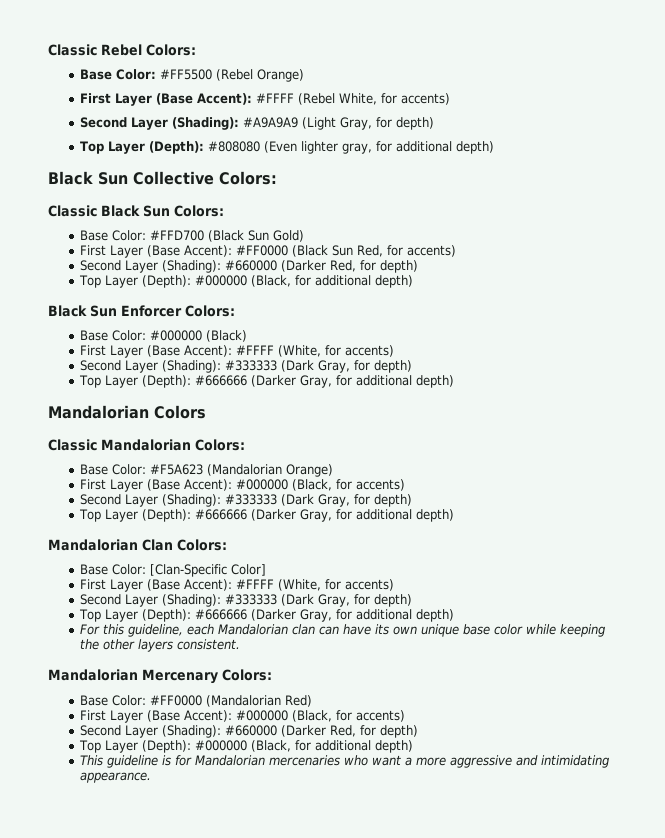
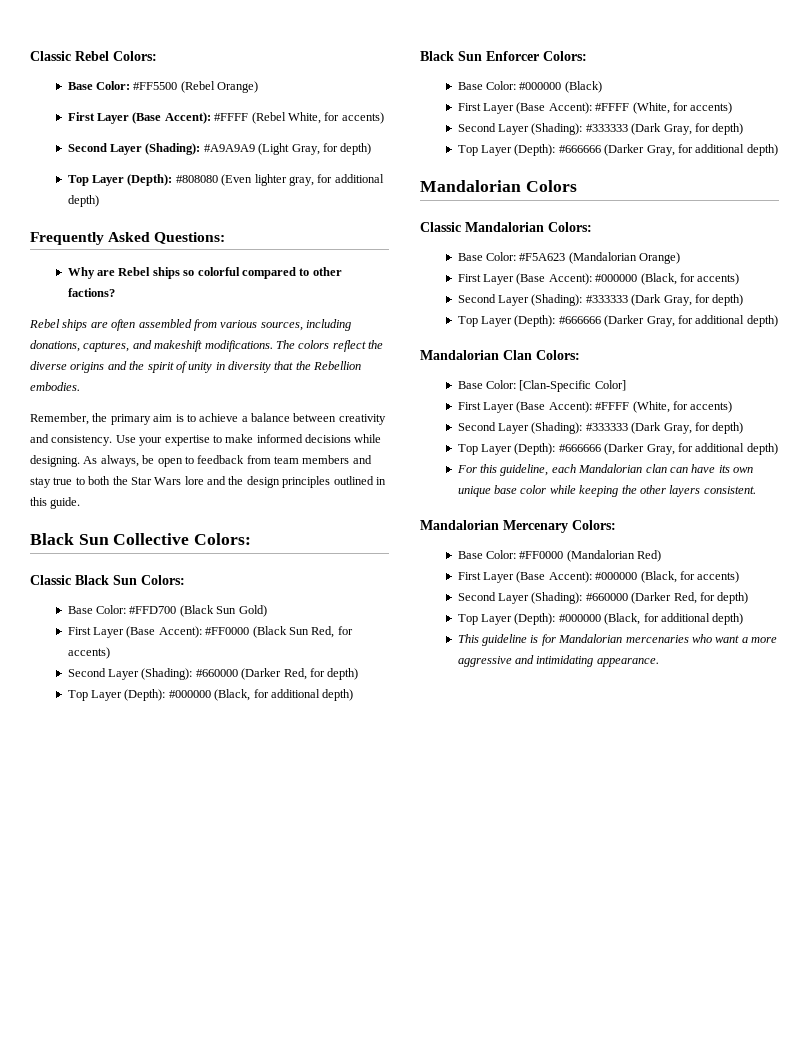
+ Frequently Asked Questions:
+ Why are Rebel ships so colorful compared to other factions?
+ Rebel ships are often assembled from various sources, including donations, captures, and makeshift modifications. The colors reflect the diverse origins and the spirit of unity in diversity that the Rebellion embodies.
+ Remember, the primary aim is to achieve a balance between creativity and consistency. Use your expertise to make informed decisions while designing. As always, be open to feedback from team members and stay true to both the Star Wars lore and the design principles outlined in this guide.

